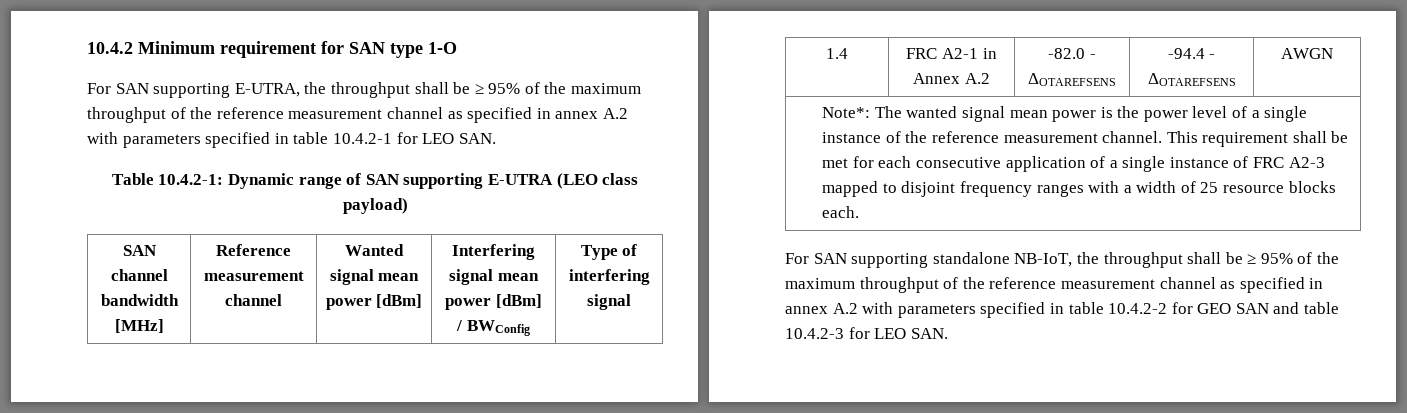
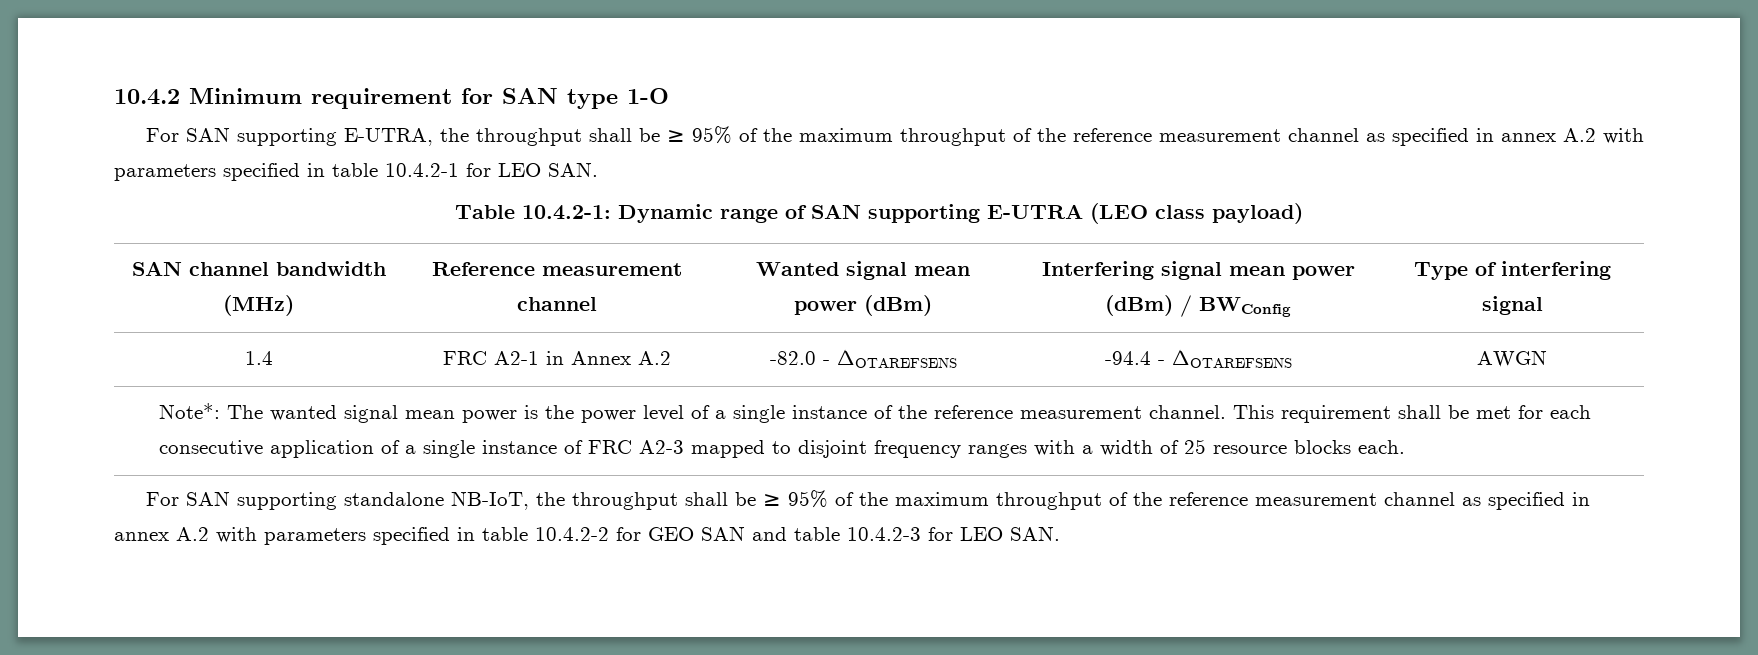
- SAN channel bandwidth [MHz] | Reference measurement channel | Wanted signal mean power [dBm] | Interfering signal mean power [dBm] / BWConfig | Type of interfering signal
+ SAN channel bandwidth (MHz) | Reference measurement channel | Wanted signal mean power (dBm) | Interfering signal mean power (dBm) / BWConfig | Type of interfering signal

